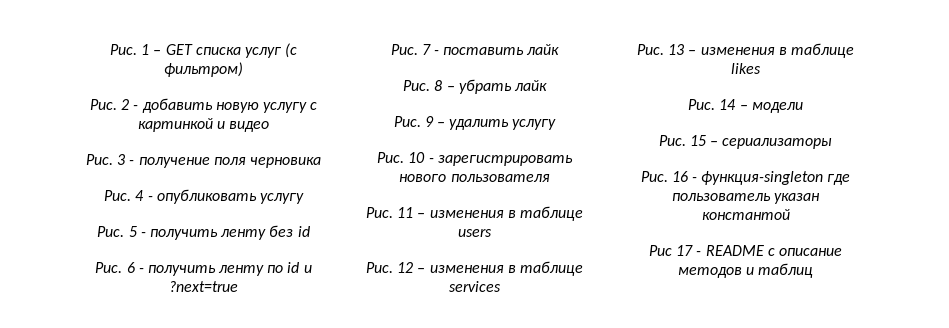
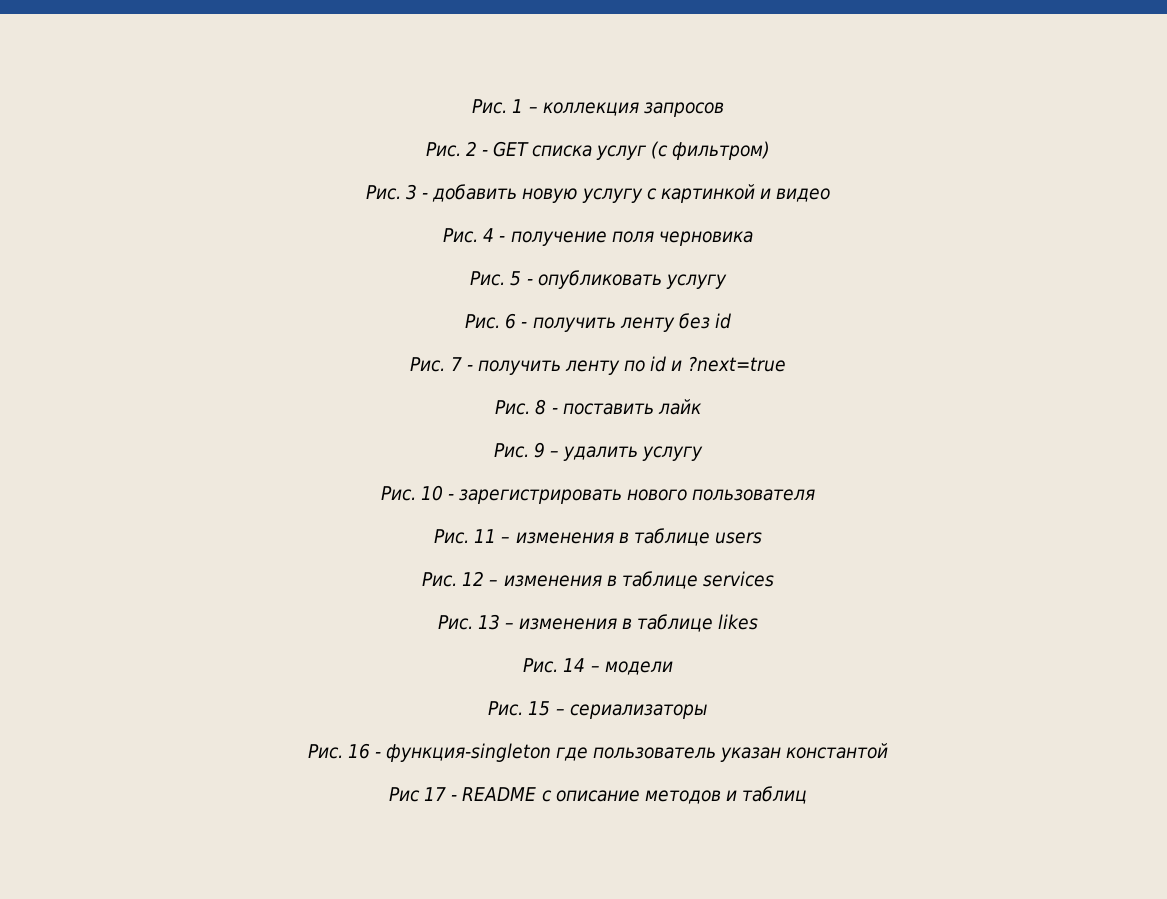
- Рис. 1 – GET списка услуг (с фильтром)
+ Рис. 1 – коллекция запросов
+ Рис. 2 - GET списка услуг (с фильтром)
- Рис. 2 - добавить новую услугу с картинкой и видео
+ Рис. 3 - добавить новую услугу с картинкой и видео
- Рис. 3 - получение поля черновика
+ Рис. 4 - получение поля черновика
- Рис. 4 - опубликовать услугу
+ Рис. 5 - опубликовать услугу
- Рис. 5 - получить ленту без id
+ Рис. 6 - получить ленту без id
- Рис. 6 - получить ленту по id и ?next=true
+ Рис. 7 - получить ленту по id и ?next=true
- Рис. 7 - поставить лайк
+ Рис. 8 - поставить лайк
- Рис. 8 – убрать лайк

